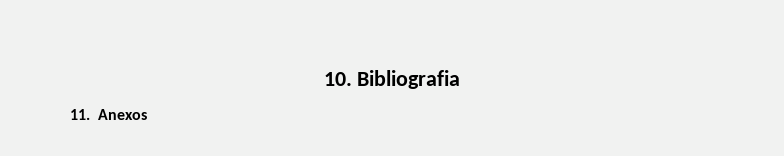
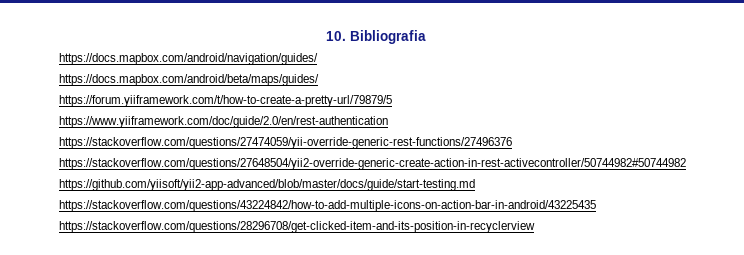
- 11. Anexos
+ https://docs.mapbox.com/android/navigation/guides/
+ https://docs.mapbox.com/android/beta/maps/guides/
+ https://forum.yiiframework.com/t/how-to-create-a-pretty-url/79879/5
+ https://www.yiiframework.com/doc/guide/2.0/en/rest-authentication
+ https://stackoverflow.com/questions/27474059/yii-override-generic-rest-functions/27496376
+ https://stackoverflow.com/questions/27648504/yii2-override-generic-create-action-in-rest-activecontroller/50744982#50744982
+ https://github.com/yiisoft/yii2-app-advanced/blob/master/docs/guide/start-testing.md
+ https://stackoverflow.com/questions/43224842/how-to-add-multiple-icons-on-action-bar-in-android/43225435
+ https://stackoverflow.com/questions/28296708/get-clicked-item-and-its-position-in-recyclerview

